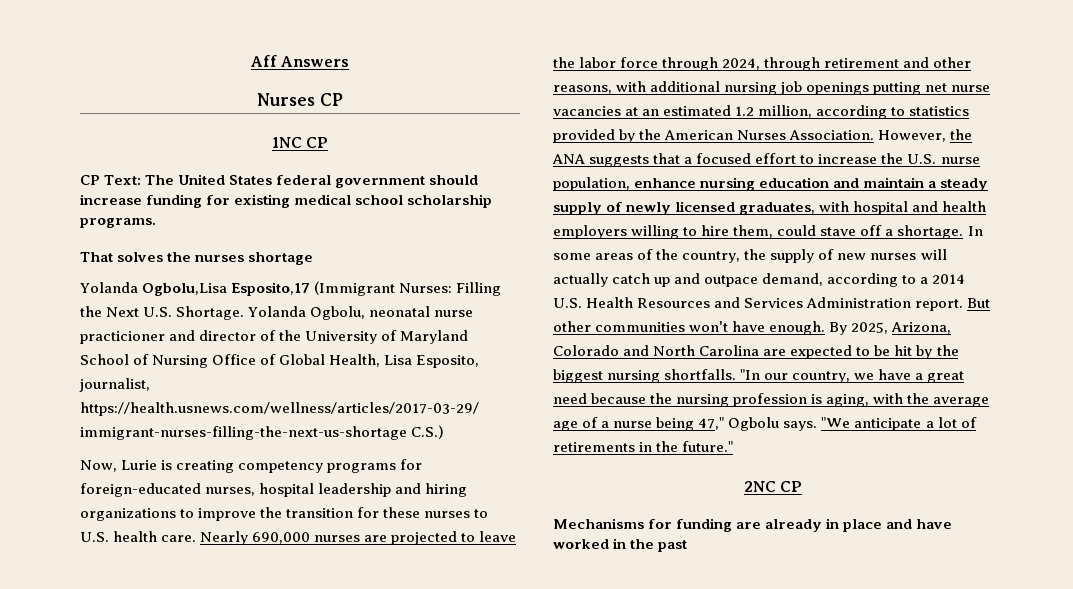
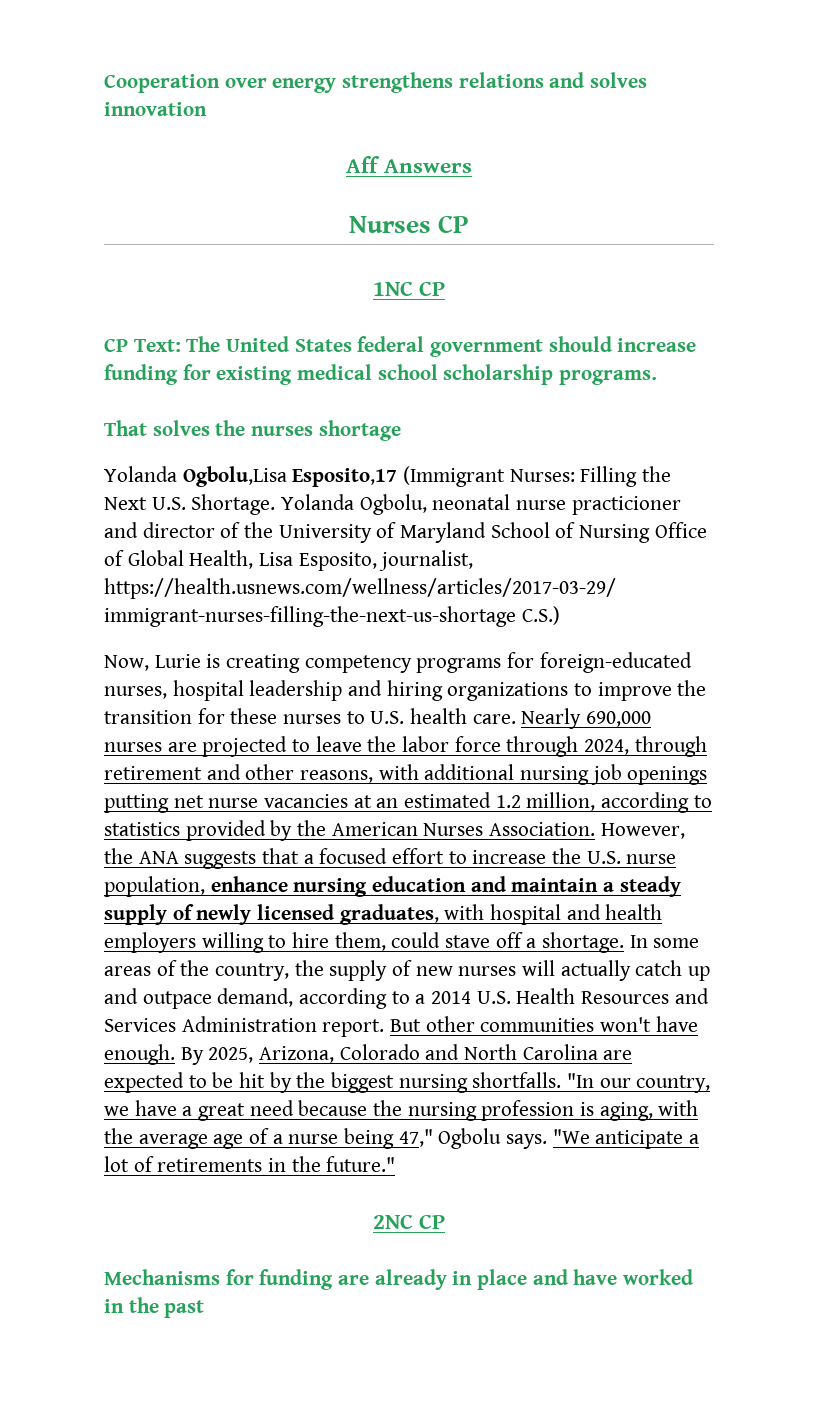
+ Cooperation over energy strengthens relations and solves innovation

